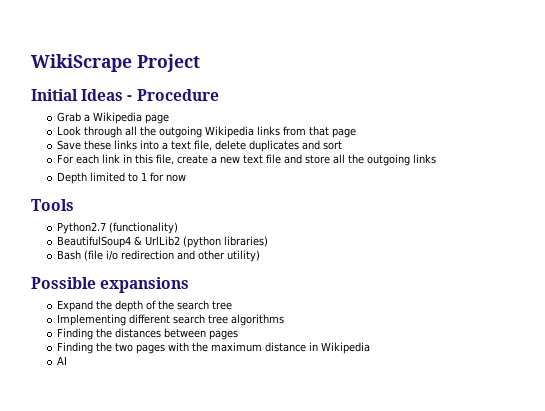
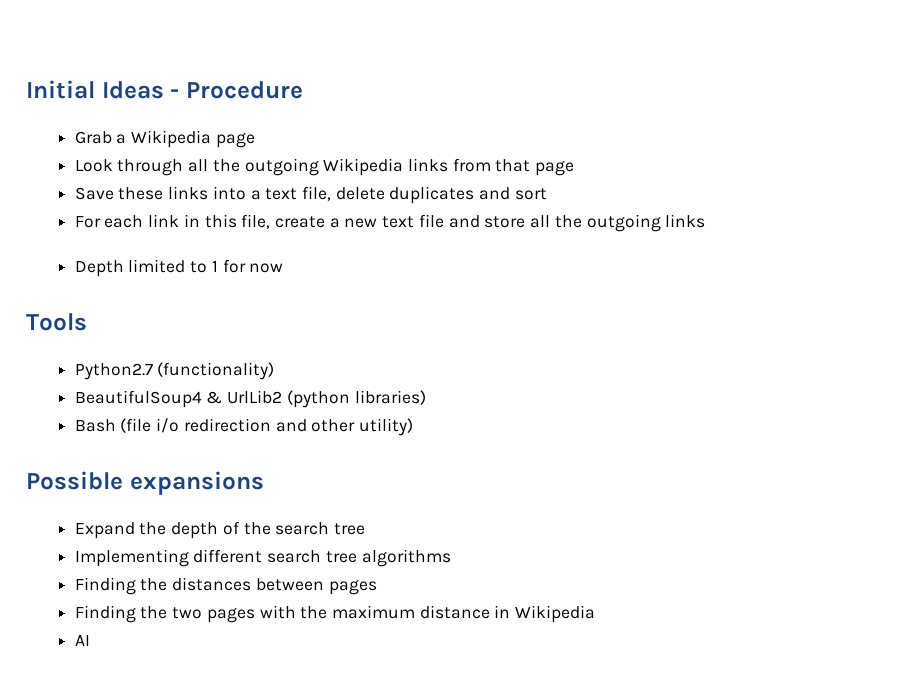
- WikiScrape Project

